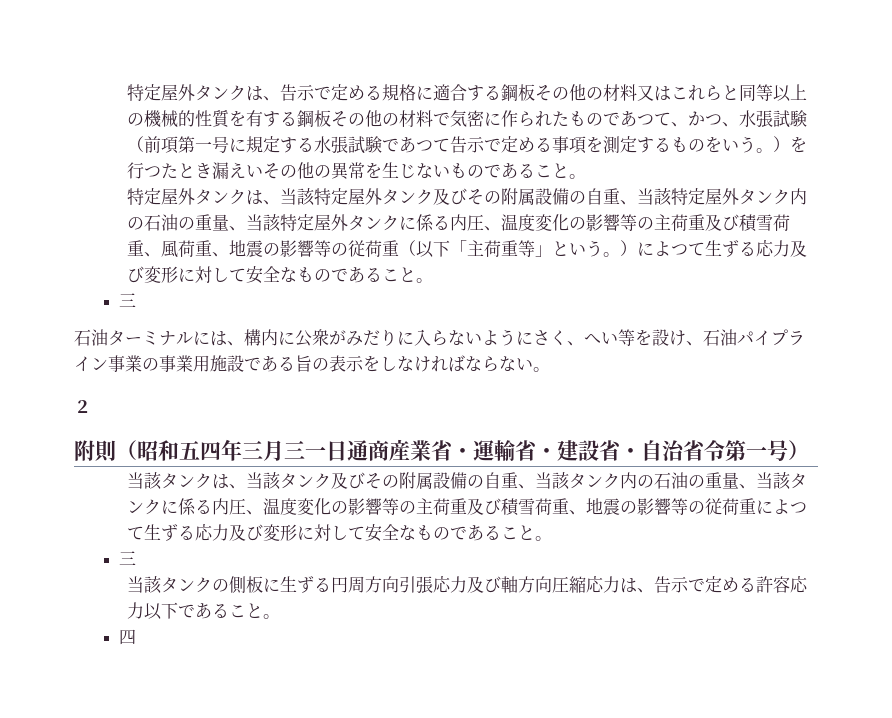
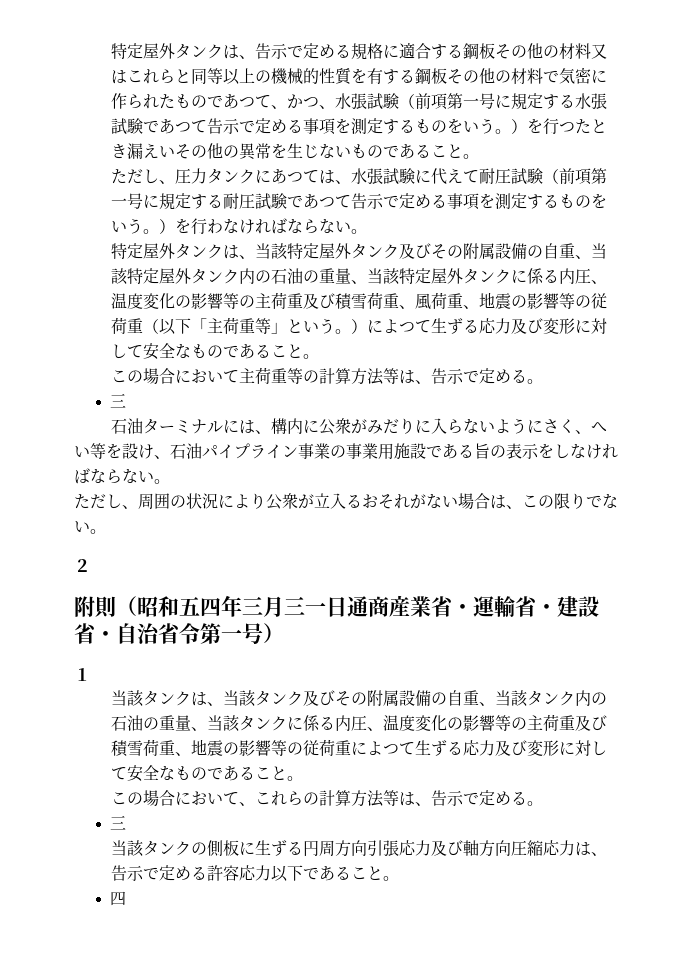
+ ただし、圧力タンクにあつては、水張試験に代えて耐圧試験（前項第一号に規定する耐圧試験であつて告示で定める事項を測定するものをいう。）を行わなければならない。
+ この場合において主荷重等の計算方法等は、告示で定める。
+ ただし、周囲の状況により公衆が立入るおそれがない場合は、この限りでない。
+ １
+ この場合において、これらの計算方法等は、告示で定める。

